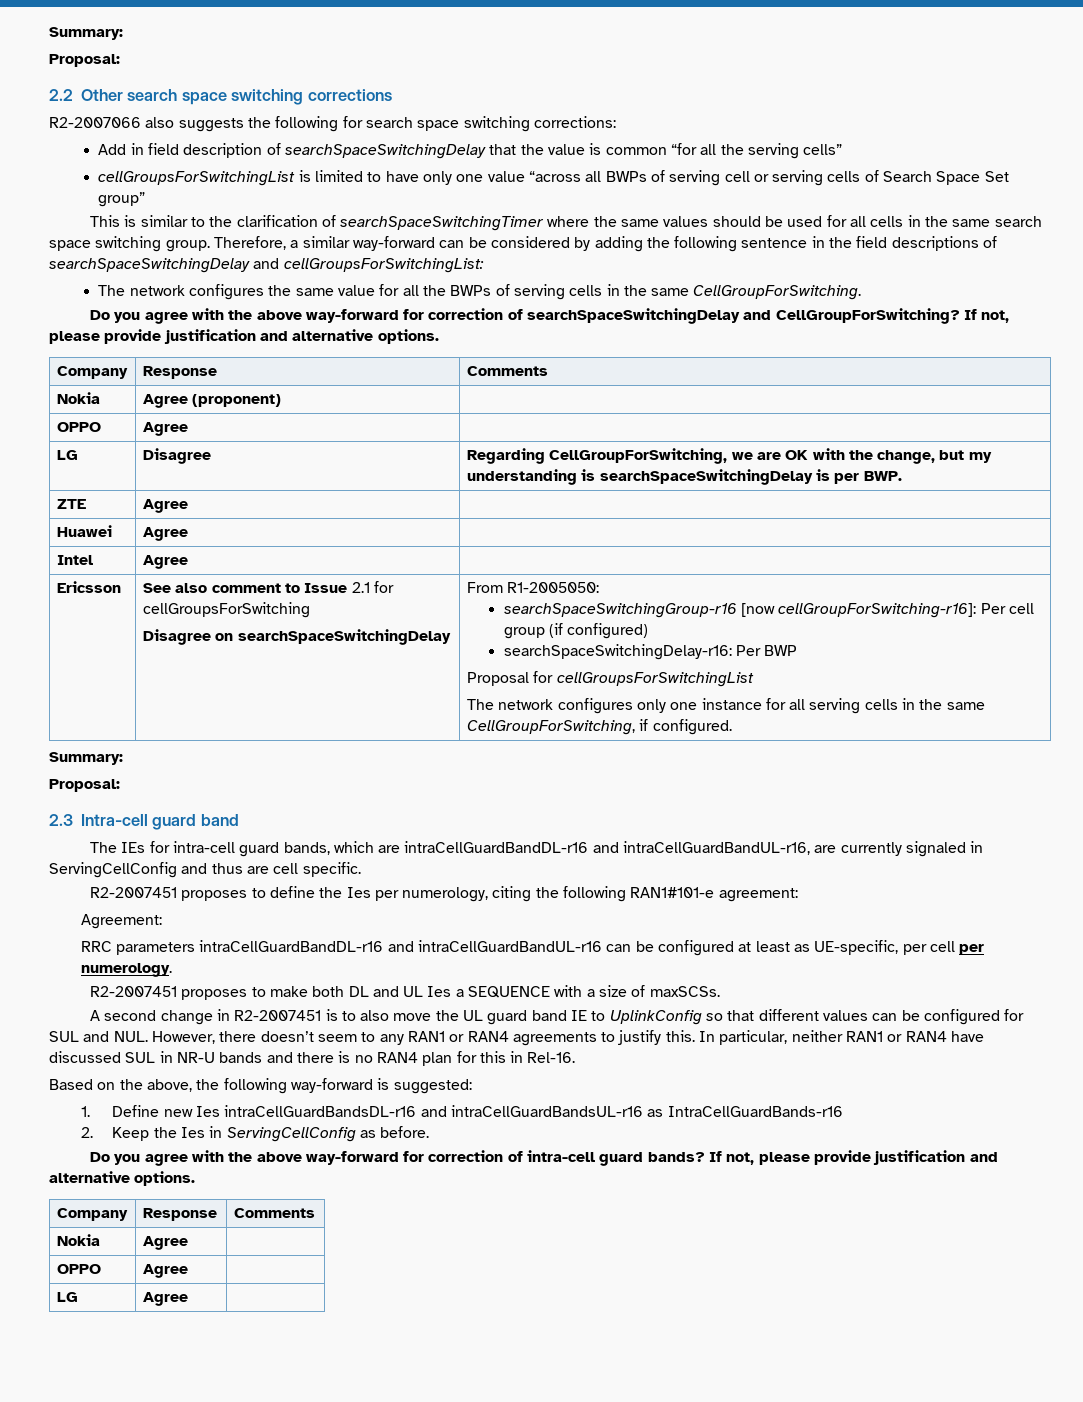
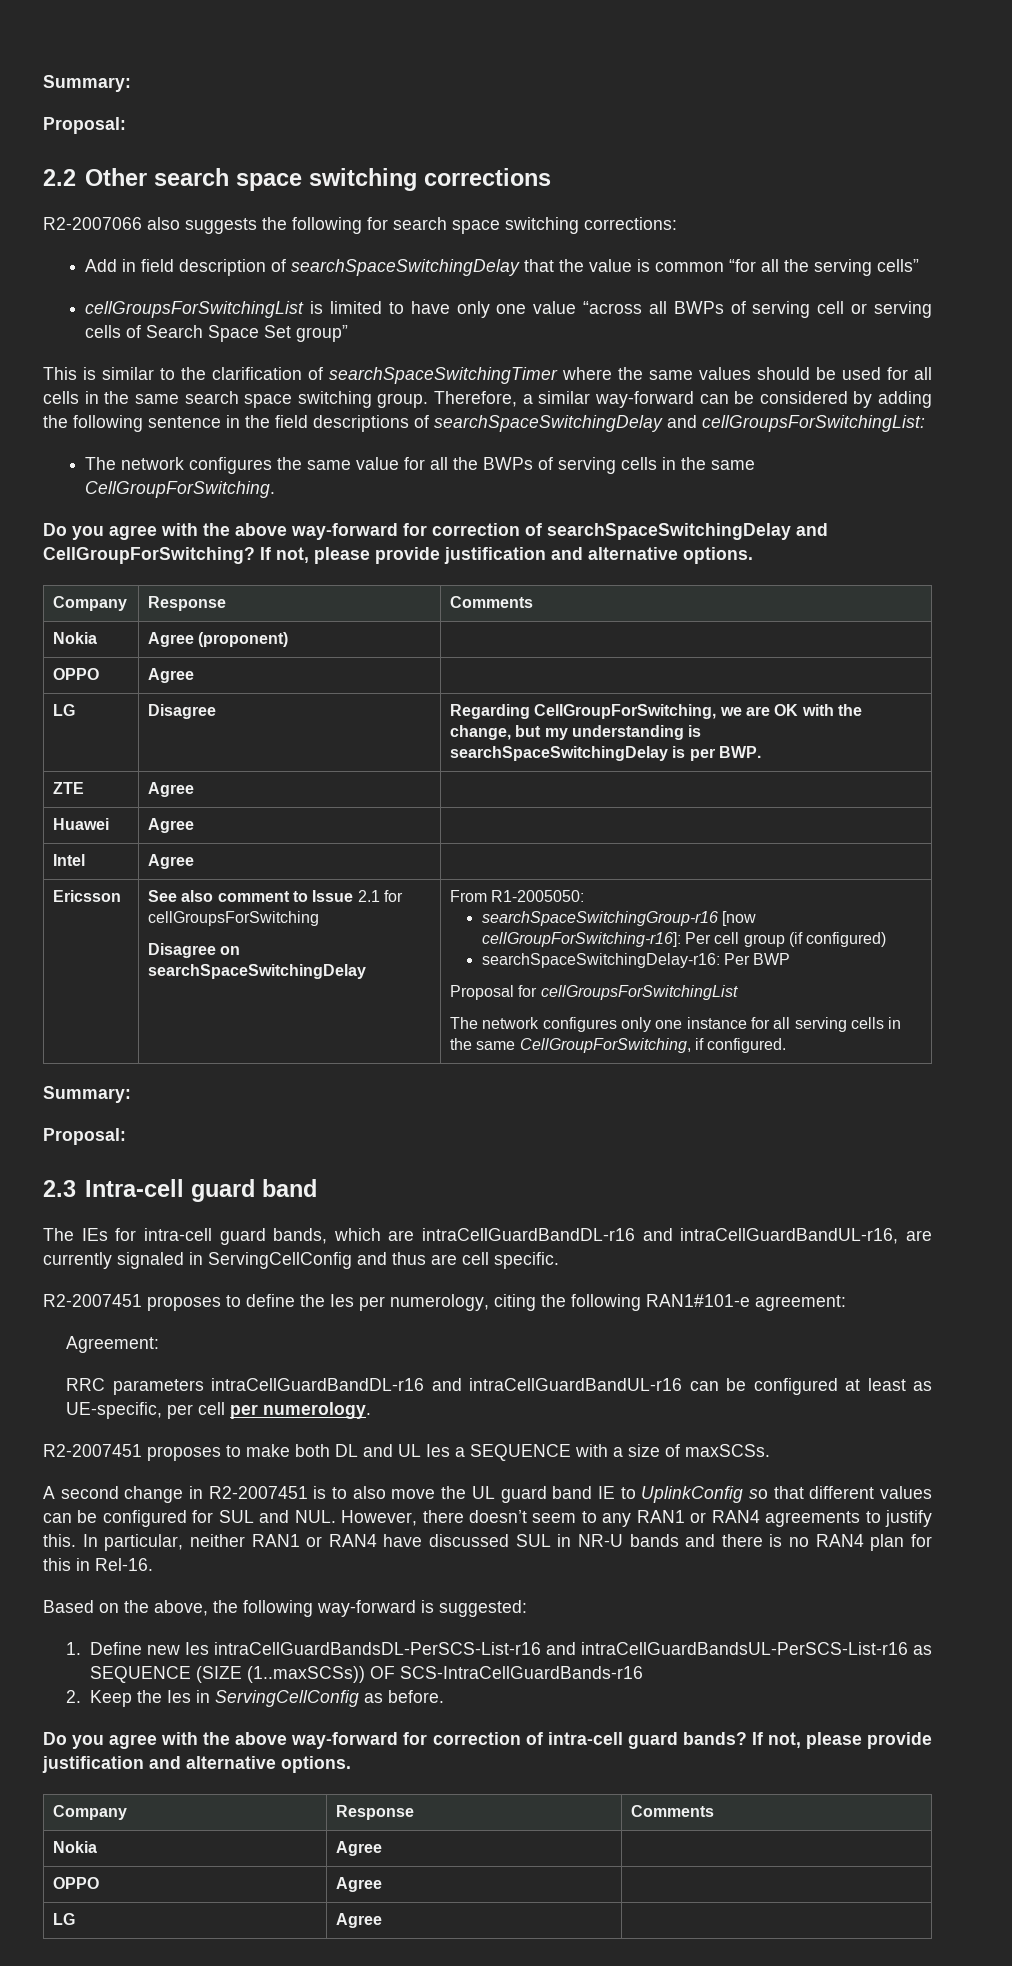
- 1. Define new Ies intraCellGuardBandsDL-r16 and intraCellGuardBandsUL-r16 as IntraCellGuardBands-r16
+ 1. Define new Ies intraCellGuardBandsDL-PerSCS-List-r16 and intraCellGuardBandsUL-PerSCS-List-r16 as SEQUENCE (SIZE (1..maxSCSs)) OF SCS-IntraCellGuardBands-r16

